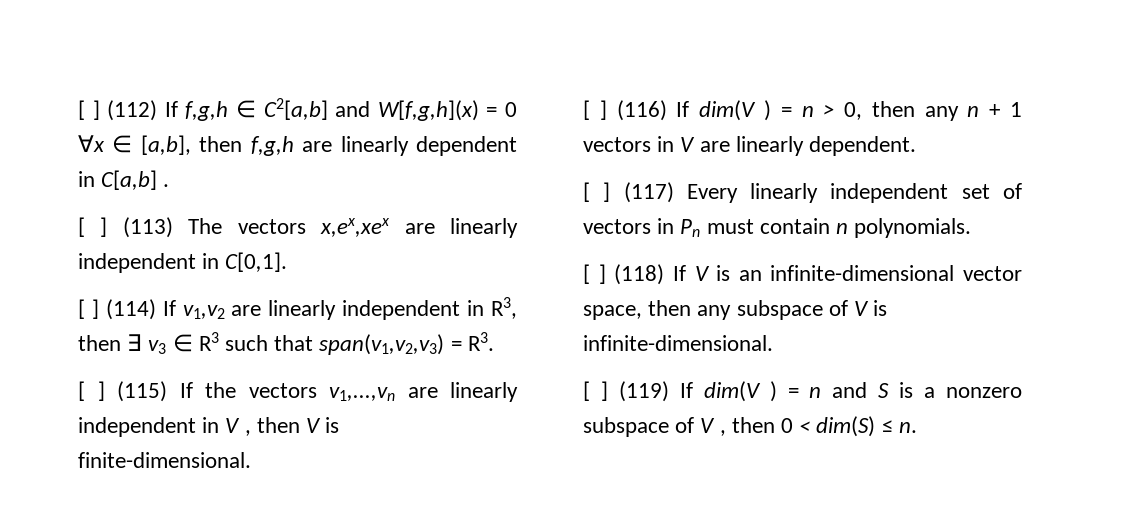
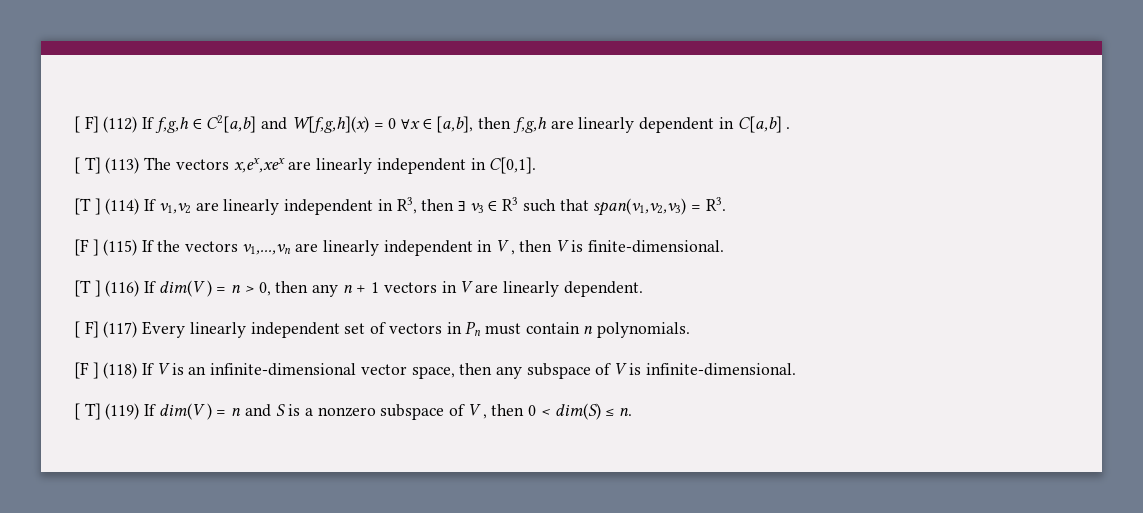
- [ ] (112) If f,g,h ∈ C2[a,b] and W[f,g,h](x) = 0 ∀x ∈ [a,b], then f,g,h are linearly dependent in C[a,b] .
+ [ F] (112) If f,g,h ∈ C2[a,b] and W[f,g,h](x) = 0 ∀x ∈ [a,b], then f,g,h are linearly dependent in C[a,b] .
- [ ] (113) The vectors x,ex,xex are linearly independent in C[0,1].
+ [ T] (113) The vectors x,ex,xex are linearly independent in C[0,1].
- [ ] (114) If v1,v2 are linearly independent in R3, then ∃ v3 ∈ R3 such that span(v1,v2,v3) = R3.
+ [T ] (114) If v1,v2 are linearly independent in R3, then ∃ v3 ∈ R3 such that span(v1,v2,v3) = R3.
- [ ] (115) If the vectors v1,...,vn are linearly independent in V , then V is finite-dimensional.
+ [F ] (115) If the vectors v1,...,vn are linearly independent in V , then V is finite-dimensional.
- [ ] (116) If dim(V ) = n > 0, then any n + 1 vectors in V are linearly dependent.
+ [T ] (116) If dim(V ) = n > 0, then any n + 1 vectors in V are linearly dependent.
- [ ] (117) Every linearly independent set of vectors in Pn must contain n polynomials.
+ [ F] (117) Every linearly independent set of vectors in Pn must contain n polynomials.
- [ ] (118) If V is an infinite-dimensional vector space, then any subspace of V is infinite-dimensional.
+ [F ] (118) If V is an infinite-dimensional vector space, then any subspace of V is infinite-dimensional.
- [ ] (119) If dim(V ) = n and S is a nonzero subspace of V , then 0 < dim(S) ≤ n.
+ [ T] (119) If dim(V ) = n and S is a nonzero subspace of V , then 0 < dim(S) ≤ n.

